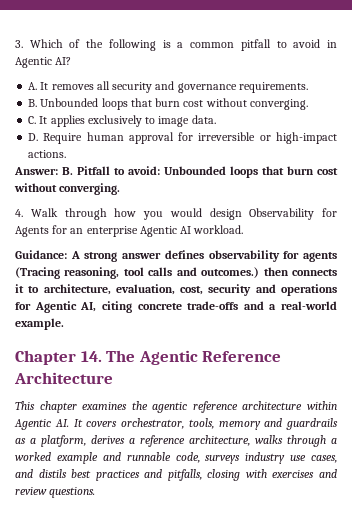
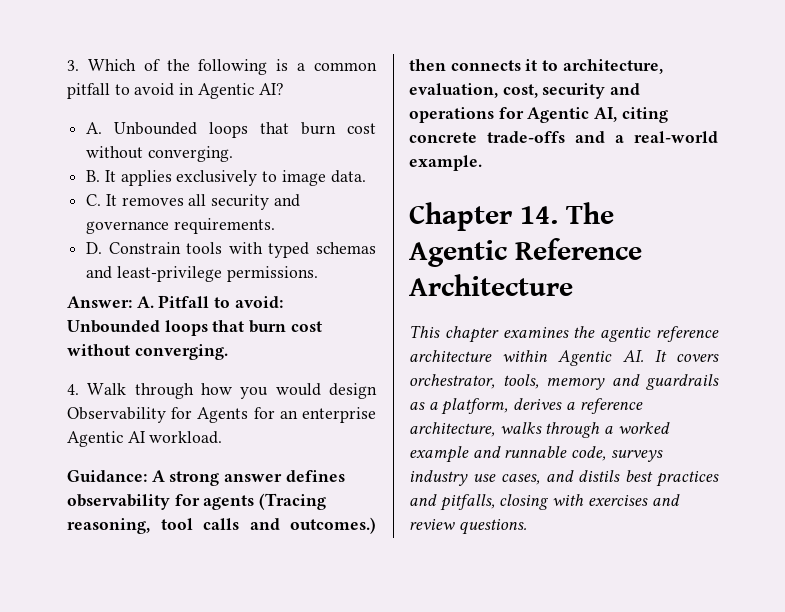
- A. It removes all security and governance requirements.
+ A. Unbounded loops that burn cost without converging.
+ B. It applies exclusively to image data.
+ C. It removes all security and governance requirements.
- B. Unbounded loops that burn cost without converging.
- C. It applies exclusively to image data.
- D. Require human approval for irreversible or high-impact actions.
+ D. Constrain tools with typed schemas and least-privilege permissions.
- Answer: B. Pitfall to avoid: Unbounded loops that burn cost without converging.
+ Answer: A. Pitfall to avoid: Unbounded loops that burn cost without converging.

